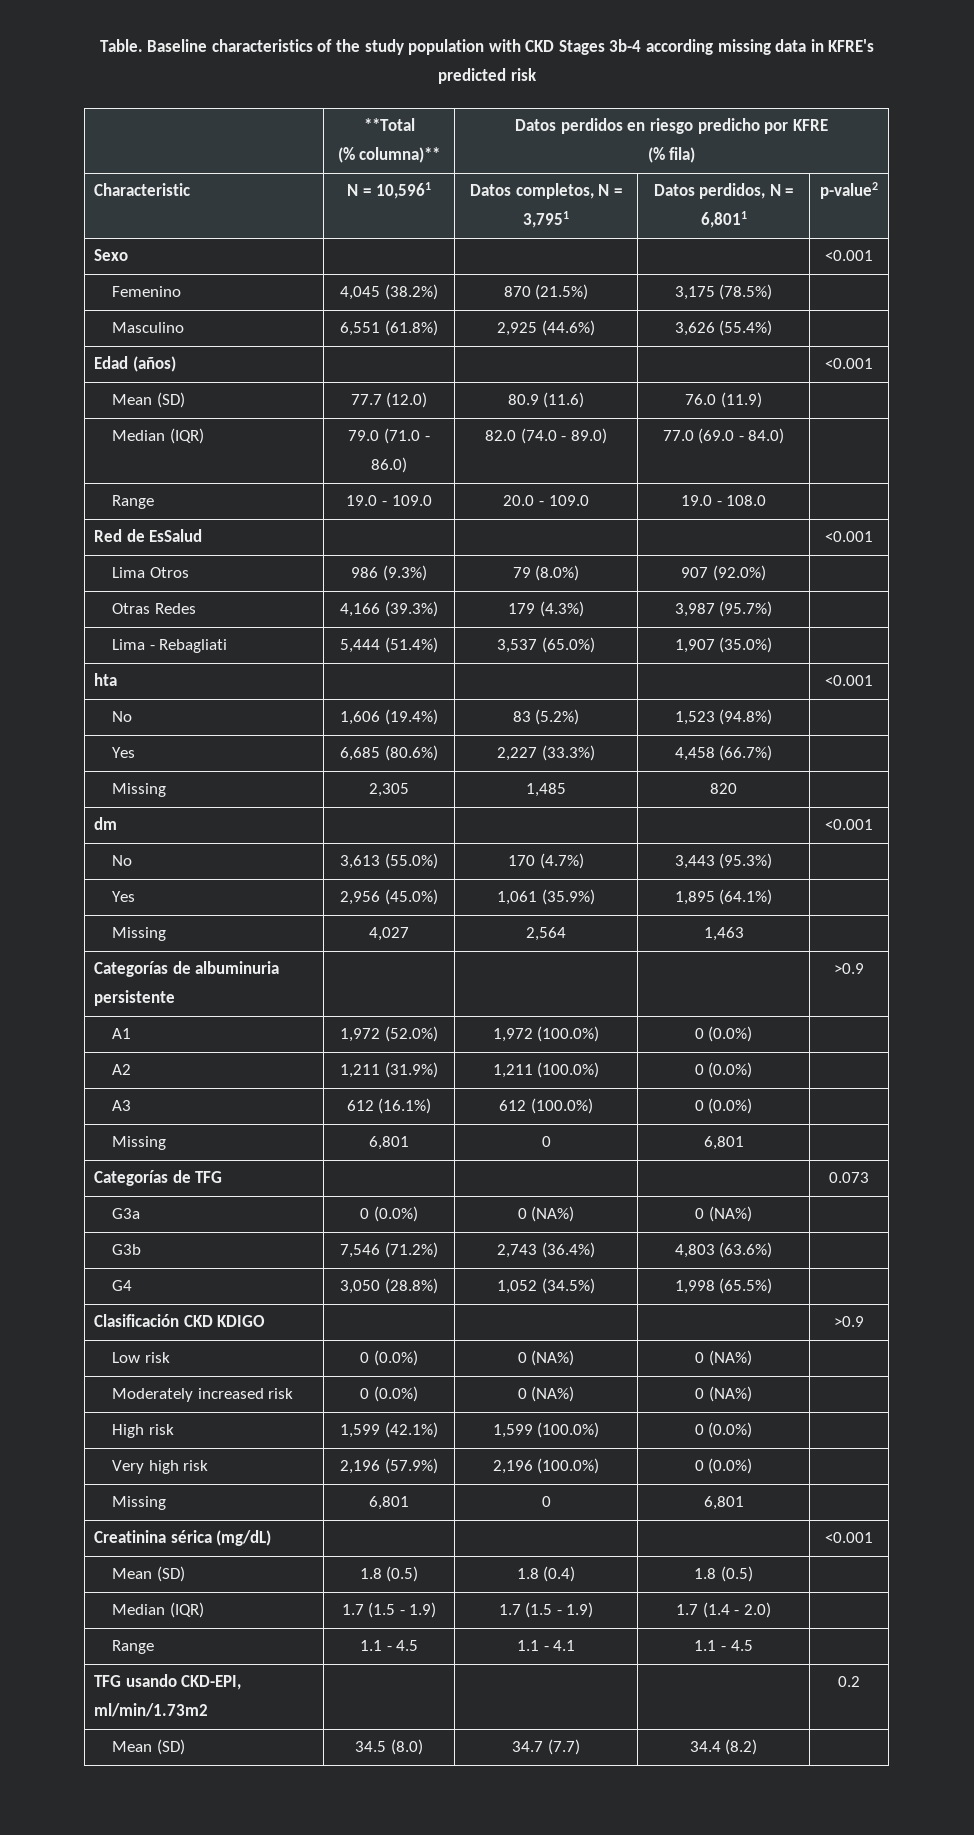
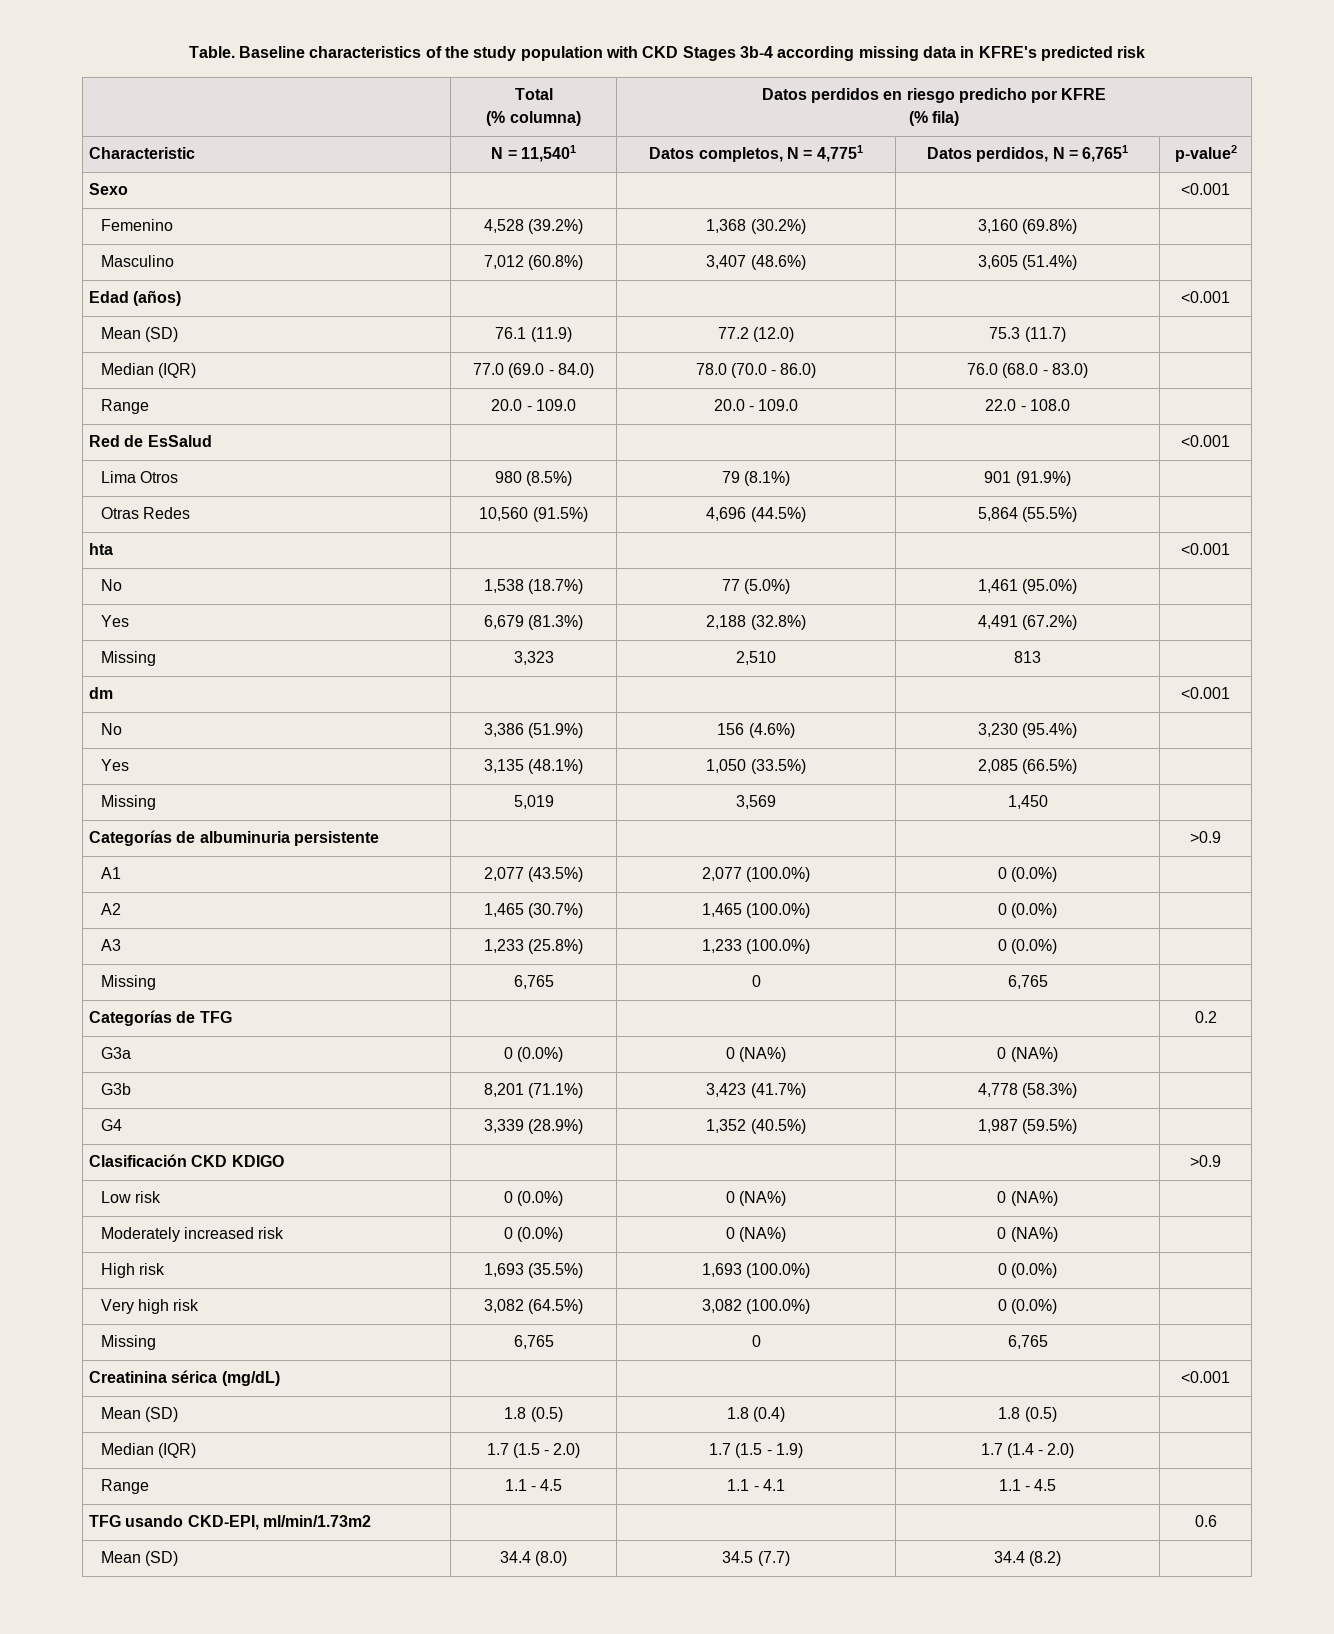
- | **Total
- (% columna)** | Datos perdidos en riesgo predicho por KFRE
+ | Total
+ (% columna) | Datos perdidos en riesgo predicho por KFRE
- Characteristic | N = 10,5961 | Datos completos, N = 3,7951 | Datos perdidos, N = 6,8011 | p-value2
+ Characteristic | N = 11,5401 | Datos completos, N = 4,7751 | Datos perdidos, N = 6,7651 | p-value2
- Femenino | 4,045 (38.2%) | 870 (21.5%) | 3,175 (78.5%) |
- Masculino | 6,551 (61.8%) | 2,925 (44.6%) | 3,626 (55.4%) |
+ Femenino | 4,528 (39.2%) | 1,368 (30.2%) | 3,160 (69.8%) |
+ Masculino | 7,012 (60.8%) | 3,407 (48.6%) | 3,605 (51.4%) |
- Mean (SD) | 77.7 (12.0) | 80.9 (11.6) | 76.0 (11.9) |
- Median (IQR) | 79.0 (71.0 - 86.0) | 82.0 (74.0 - 89.0) | 77.0 (69.0 - 84.0) |
- Range | 19.0 - 109.0 | 20.0 - 109.0 | 19.0 - 108.0 |
+ Mean (SD) | 76.1 (11.9) | 77.2 (12.0) | 75.3 (11.7) |
+ Median (IQR) | 77.0 (69.0 - 84.0) | 78.0 (70.0 - 86.0) | 76.0 (68.0 - 83.0) |
+ Range | 20.0 - 109.0 | 20.0 - 109.0 | 22.0 - 108.0 |
- Lima Otros | 986 (9.3%) | 79 (8.0%) | 907 (92.0%) |
+ Lima Otros | 980 (8.5%) | 79 (8.1%) | 901 (91.9%) |
- Otras Redes | 4,166 (39.3%) | 179 (4.3%) | 3,987 (95.7%) |
- Lima - Rebagliati | 5,444 (51.4%) | 3,537 (65.0%) | 1,907 (35.0%) |
+ Otras Redes | 10,560 (91.5%) | 4,696 (44.5%) | 5,864 (55.5%) |
  hta | | | | <0.001
- No | 1,606 (19.4%) | 83 (5.2%) | 1,523 (94.8%) |
- Yes | 6,685 (80.6%) | 2,227 (33.3%) | 4,458 (66.7%) |
- Missing | 2,305 | 1,485 | 820 |
+ No | 1,538 (18.7%) | 77 (5.0%) | 1,461 (95.0%) |
+ Yes | 6,679 (81.3%) | 2,188 (32.8%) | 4,491 (67.2%) |
+ Missing | 3,323 | 2,510 | 813 |
  dm | | | | <0.001
- No | 3,613 (55.0%) | 170 (4.7%) | 3,443 (95.3%) |
- Yes | 2,956 (45.0%) | 1,061 (35.9%) | 1,895 (64.1%) |
- Missing | 4,027 | 2,564 | 1,463 |
+ No | 3,386 (51.9%) | 156 (4.6%) | 3,230 (95.4%) |
+ Yes | 3,135 (48.1%) | 1,050 (33.5%) | 2,085 (66.5%) |
+ Missing | 5,019 | 3,569 | 1,450 |
- A1 | 1,972 (52.0%) | 1,972 (100.0%) | 0 (0.0%) |
+ A1 | 2,077 (43.5%) | 2,077 (100.0%) | 0 (0.0%) |
- A2 | 1,211 (31.9%) | 1,211 (100.0%) | 0 (0.0%) |
+ A2 | 1,465 (30.7%) | 1,465 (100.0%) | 0 (0.0%) |
- A3 | 612 (16.1%) | 612 (100.0%) | 0 (0.0%) |
- Missing | 6,801 | 0 | 6,801 |
+ A3 | 1,233 (25.8%) | 1,233 (100.0%) | 0 (0.0%) |
+ Missing | 6,765 | 0 | 6,765 |
- Categorías de TFG | | | | 0.073
+ Categorías de TFG | | | | 0.2
- G3b | 7,546 (71.2%) | 2,743 (36.4%) | 4,803 (63.6%) |
- G4 | 3,050 (28.8%) | 1,052 (34.5%) | 1,998 (65.5%) |
+ G3b | 8,201 (71.1%) | 3,423 (41.7%) | 4,778 (58.3%) |
+ G4 | 3,339 (28.9%) | 1,352 (40.5%) | 1,987 (59.5%) |
- High risk | 1,599 (42.1%) | 1,599 (100.0%) | 0 (0.0%) |
+ High risk | 1,693 (35.5%) | 1,693 (100.0%) | 0 (0.0%) |
- Very high risk | 2,196 (57.9%) | 2,196 (100.0%) | 0 (0.0%) |
- Missing | 6,801 | 0 | 6,801 |
+ Very high risk | 3,082 (64.5%) | 3,082 (100.0%) | 0 (0.0%) |
+ Missing | 6,765 | 0 | 6,765 |
- Median (IQR) | 1.7 (1.5 - 1.9) | 1.7 (1.5 - 1.9) | 1.7 (1.4 - 2.0) |
+ Median (IQR) | 1.7 (1.5 - 2.0) | 1.7 (1.5 - 1.9) | 1.7 (1.4 - 2.0) |
- TFG usando CKD-EPI, ml/min/1.73m2 | | | | 0.2
- Mean (SD) | 34.5 (8.0) | 34.7 (7.7) | 34.4 (8.2) |
+ TFG usando CKD-EPI, ml/min/1.73m2 | | | | 0.6
+ Mean (SD) | 34.4 (8.0) | 34.5 (7.7) | 34.4 (8.2) |

